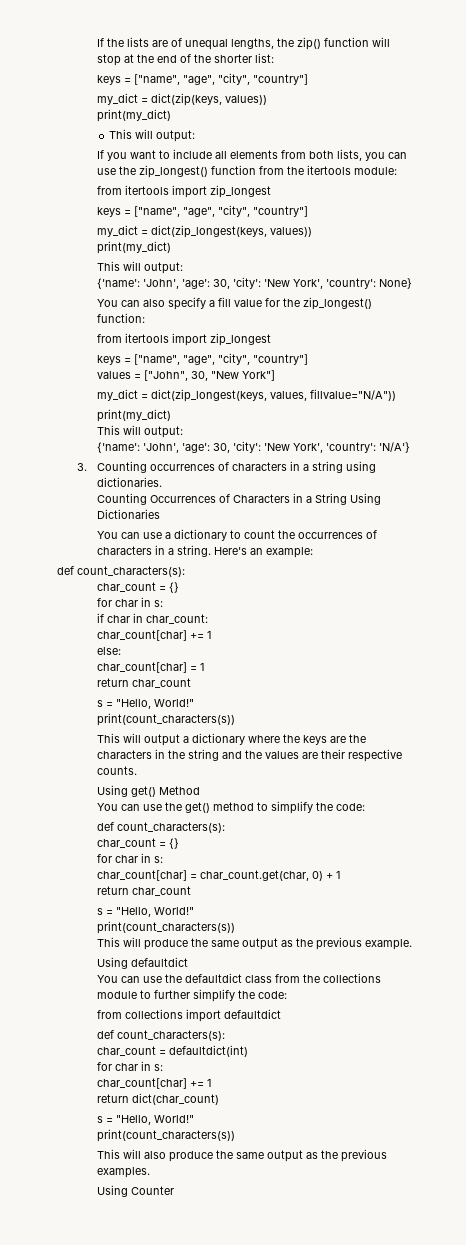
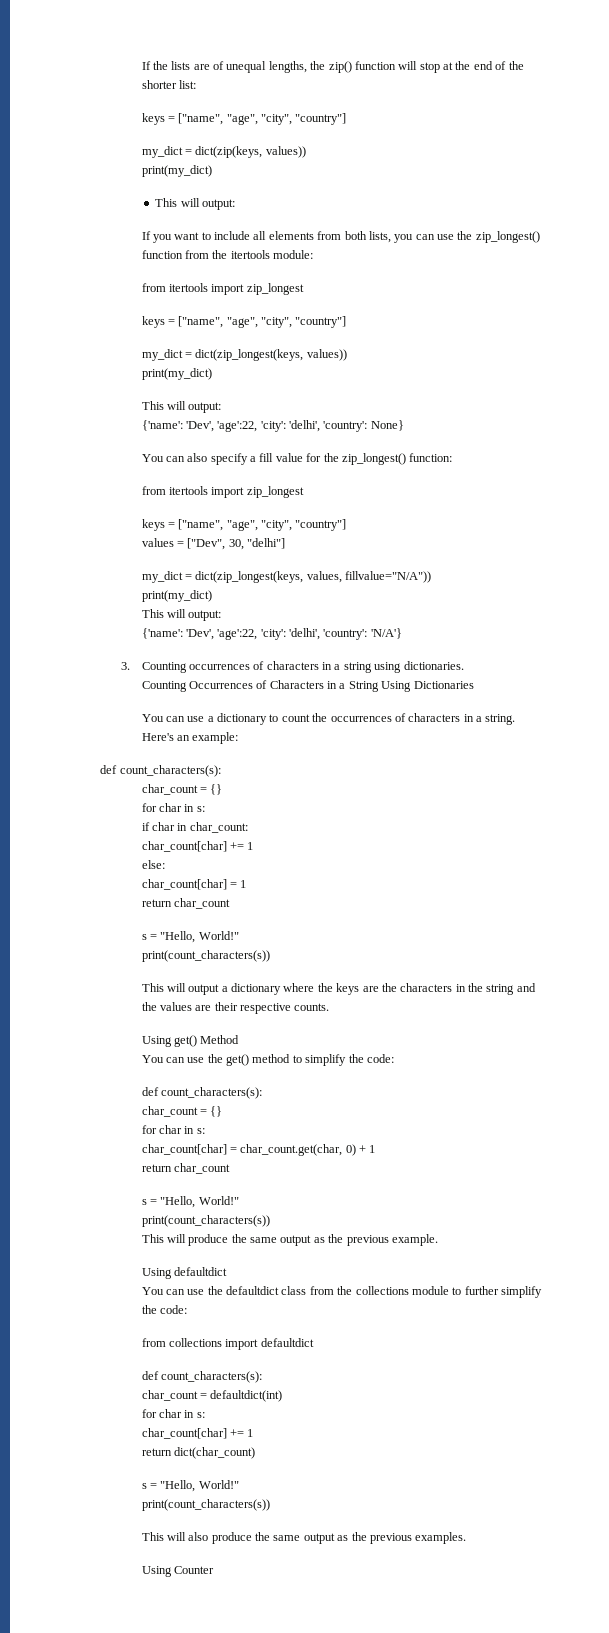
- {'name': 'John', 'age': 30, 'city': 'New York', 'country': None}
+ {'name': 'Dev', 'age':22, 'city': 'delhi', 'country': None}
- values = ["John", 30, "New York"]
+ values = ["Dev", 30, "delhi"]
- {'name': 'John', 'age': 30, 'city': 'New York', 'country': 'N/A'}
+ {'name': 'Dev', 'age':22, 'city': 'delhi', 'country': 'N/A'}

